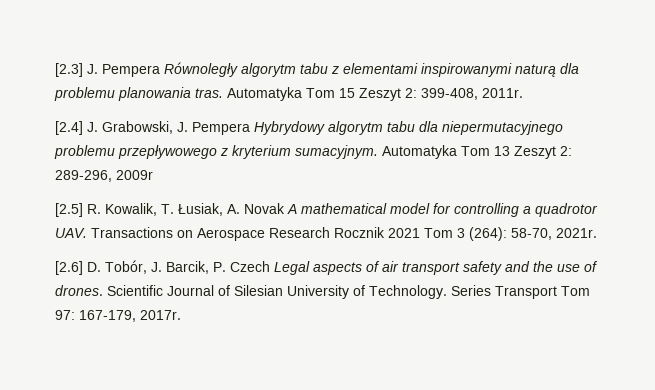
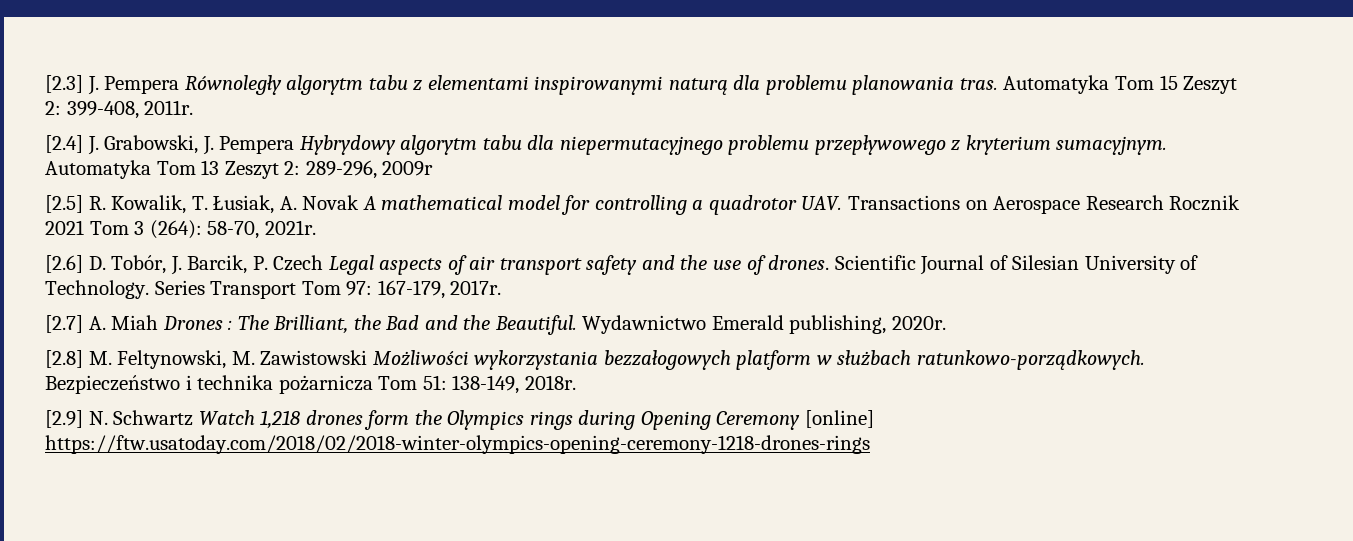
+ [2.7] A. Miah Drones : The Brilliant, the Bad and the Beautiful. Wydawnictwo Emerald publishing, 2020r.
+ [2.8] M. Feltynowski, M. Zawistowski Możliwości wykorzystania bezzałogowych platform w służbach ratunkowo-porządkowych. Bezpieczeństwo i technika pożarnicza Tom 51: 138-149, 2018r.
+ [2.9] N. Schwartz Watch 1,218 drones form the Olympics rings during Opening Ceremony [online] https://ftw.usatoday.com/2018/02/2018-winter-olympics-opening-ceremony-1218-drones-rings

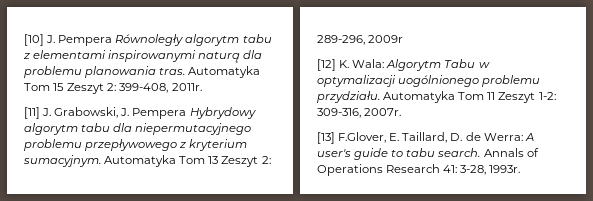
- [2.3] J. Pempera Równoległy algorytm tabu z elementami inspirowanymi naturą dla problemu planowania tras.
+ [10] J. Pempera Równoległy algorytm tabu z elementami inspirowanymi naturą dla problemu planowania tras.
- [2.4] J. Grabowski, J. Pempera Hybrydowy algorytm tabu dla niepermutacyjnego problemu przepływowego z kryterium sumacyjnym.
+ [11] J. Grabowski, J. Pempera Hybrydowy algorytm tabu dla niepermutacyjnego problemu przepływowego z kryterium sumacyjnym.
- [2.5] R. Kowalik, T. Łusiak, A. Novak A mathematical model for controlling a quadrotor UAV. Transactions on Aerospace Research Rocznik 2021 Tom 3 (264): 58-70, 2021r.
- [2.6] D. Tobór, J. Barcik, P. Czech Legal aspects of air transport safety and the use of drones. Scientific Journal of Silesian University of Technology. Series Transport Tom 97: 167-179, 2017r.
- [2.7] A. Miah Drones : The Brilliant, the Bad and the Beautiful. Wydawnictwo Emerald publishing, 2020r.
- [2.8] M. Feltynowski, M. Zawistowski Możliwości wykorzystania bezzałogowych platform w służbach ratunkowo-porządkowych. Bezpieczeństwo i technika pożarnicza Tom 51: 138-149, 2018r.
- [2.9] N. Schwartz Watch 1,218 drones form the Olympics rings during Opening Ceremony [online] https://ftw.usatoday.com/2018/02/2018-winter-olympics-opening-ceremony-1218-drones-rings
+ [12] K. Wala: Algorytm Tabu w optymalizacji uogólnionego problemu przydziału. Automatyka Tom 11 Zeszyt 1-2: 309-316, 2007r.
+ [13] F.Glover, E. Taillard, D. de Werra: A user's guide to tabu search. Annals of Operations Research 41: 3-28, 1993r.

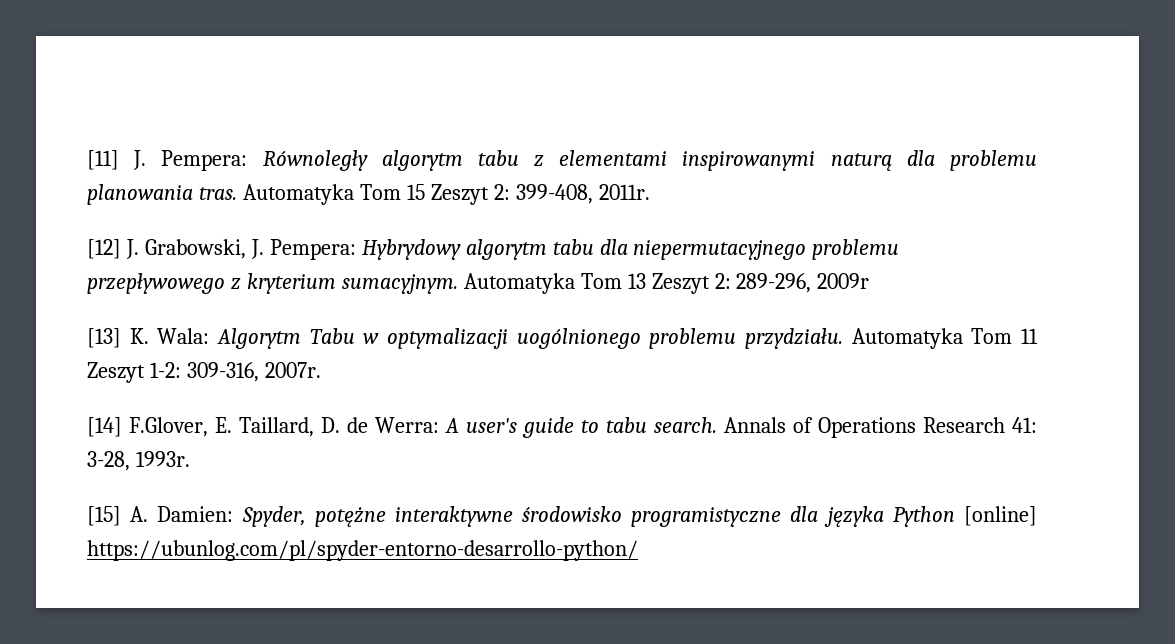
- [10] J. Pempera Równoległy algorytm tabu z elementami inspirowanymi naturą dla problemu planowania tras.
+ [11] J. Pempera: Równoległy algorytm tabu z elementami inspirowanymi naturą dla problemu planowania tras.
- [11] J. Grabowski, J. Pempera Hybrydowy algorytm tabu dla niepermutacyjnego problemu przepływowego z kryterium sumacyjnym.
+ [12] J. Grabowski, J. Pempera: Hybrydowy algorytm tabu dla niepermutacyjnego problemu przepływowego z kryterium sumacyjnym.
- [12] K. Wala: Algorytm Tabu w optymalizacji uogólnionego problemu przydziału.
+ [13] K. Wala: Algorytm Tabu w optymalizacji uogólnionego problemu przydziału.
- [13] F.Glover, E. Taillard, D. de Werra: A user's guide to tabu search.
+ [14] F.Glover, E. Taillard, D. de Werra: A user's guide to tabu search.
+ [15] A. Damien: Spyder, potężne interaktywne środowisko programistyczne dla języka Python [online] https://ubunlog.com/pl/spyder-entorno-desarrollo-python/

